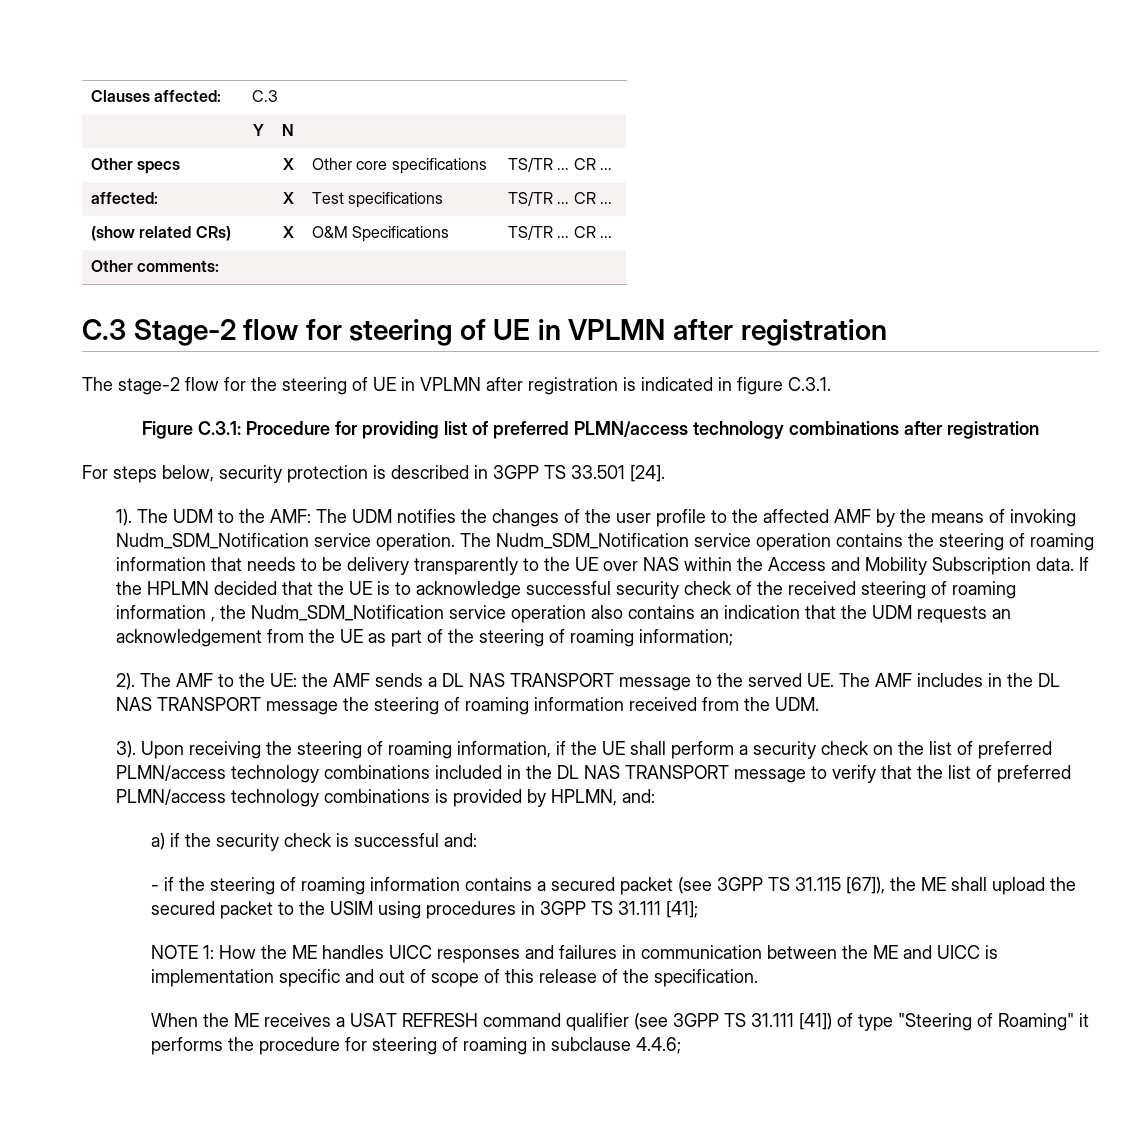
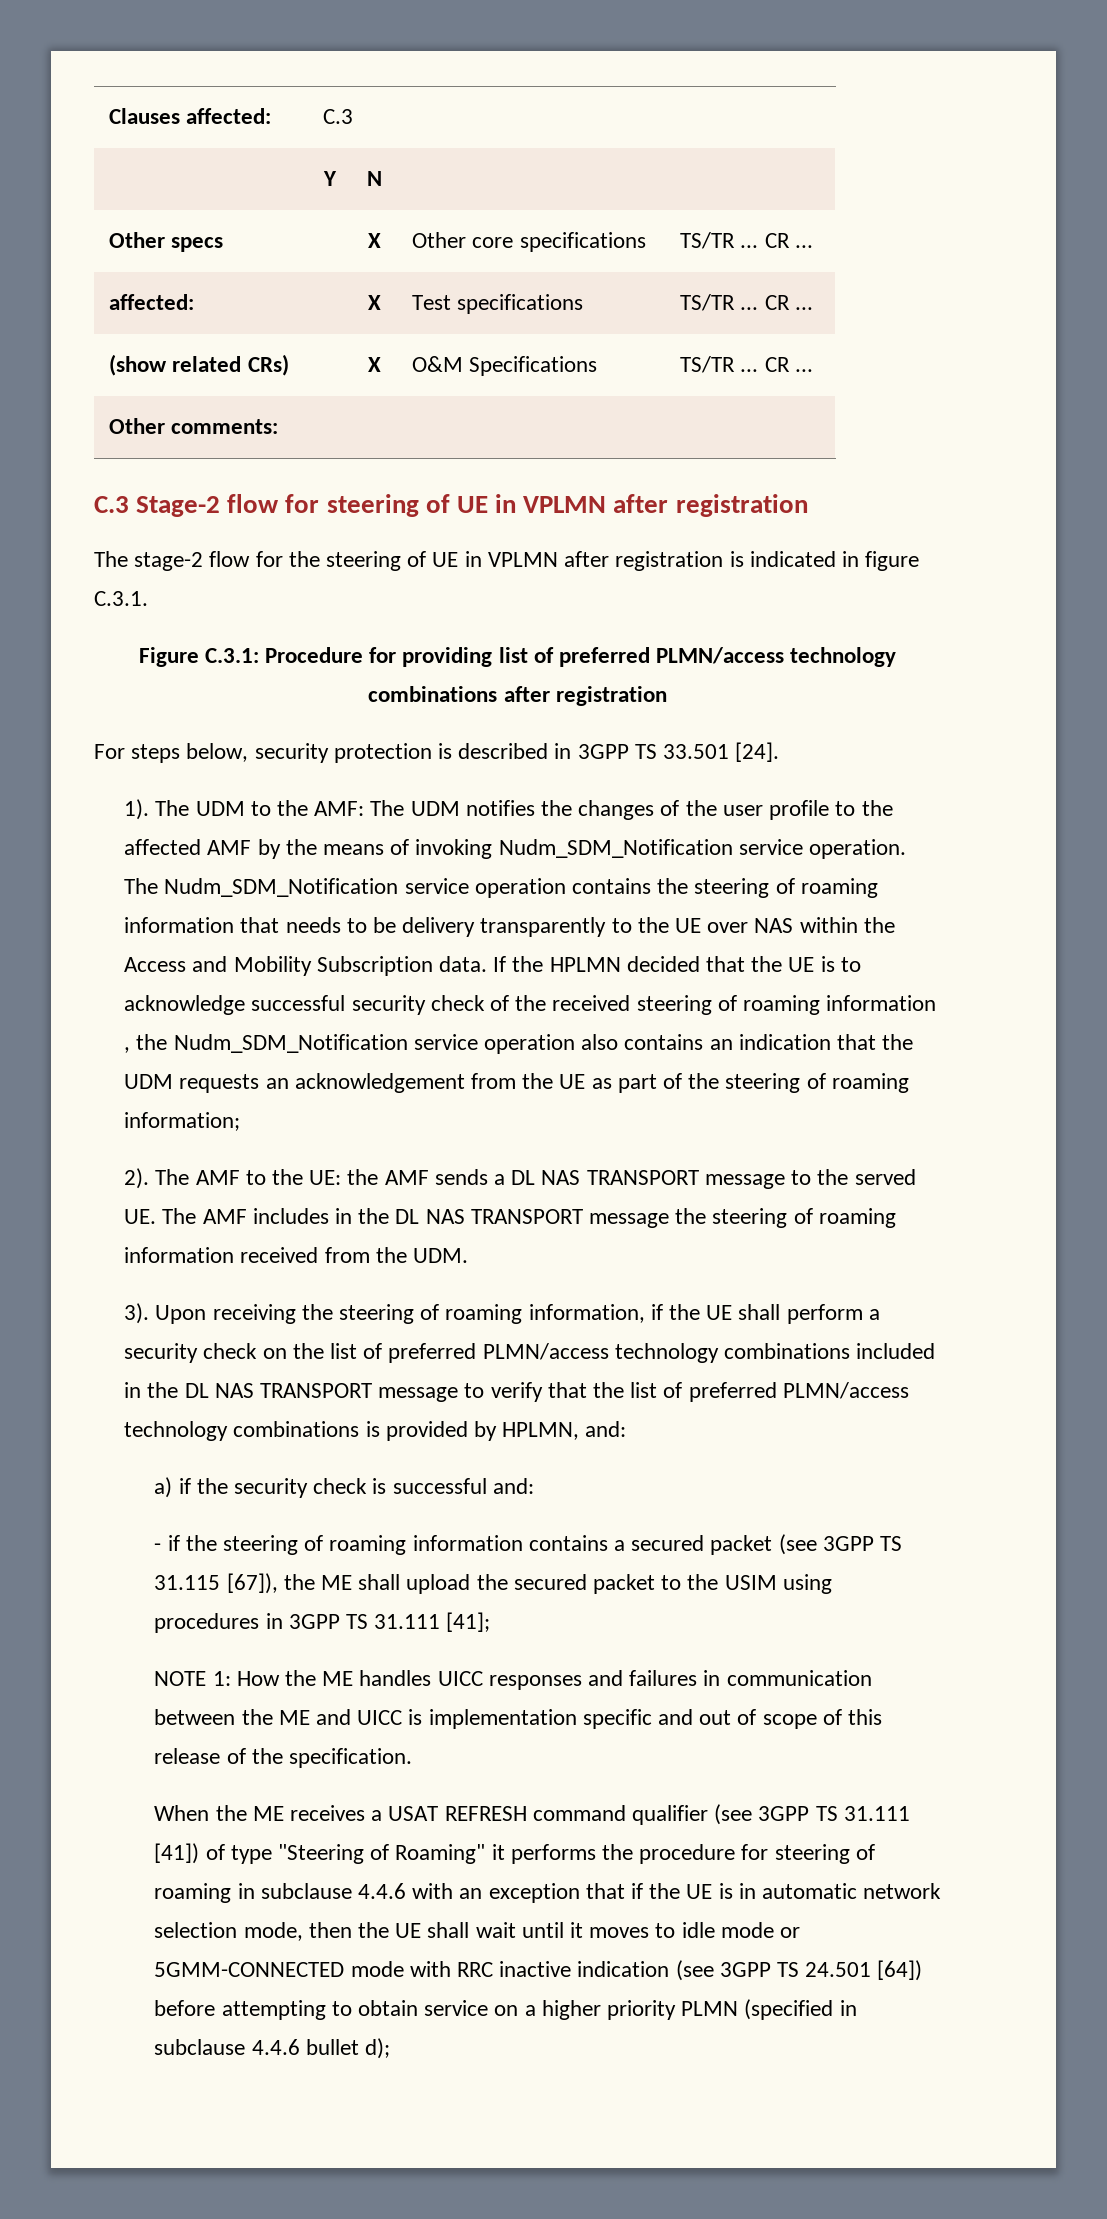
- When the ME receives a USAT REFRESH command qualifier (see 3GPP TS 31.111 [41]) of type "Steering of Roaming" it performs the procedure for steering of roaming in subclause 4.4.6;
+ When the ME receives a USAT REFRESH command qualifier (see 3GPP TS 31.111 [41]) of type "Steering of Roaming" it performs the procedure for steering of roaming in subclause 4.4.6 with an exception that if the UE is in automatic network selection mode, then the UE shall wait until it moves to idle mode or 5GMM-CONNECTED mode with RRC inactive indication (see 3GPP TS 24.501 [64]) before attempting to obtain service on a higher priority PLMN (specified in subclause 4.4.6 bullet d);

